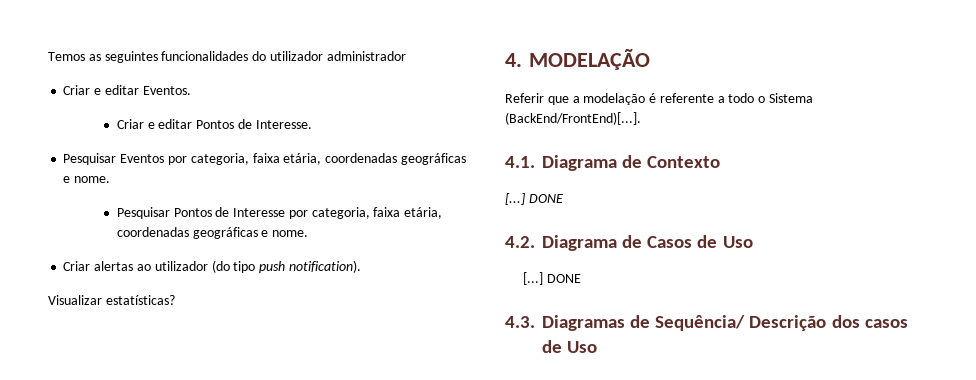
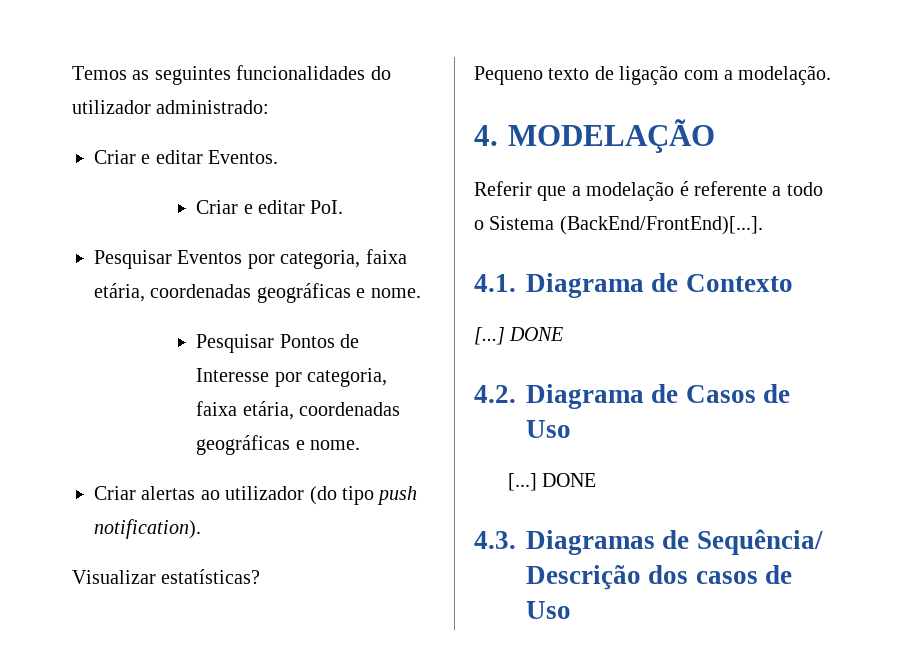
- Temos as seguintes funcionalidades do utilizador administrador
+ Temos as seguintes funcionalidades do utilizador administrado:
- Criar e editar Pontos de Interesse.
+ Criar e editar PoI.
+ Pequeno texto de ligação com a modelação.

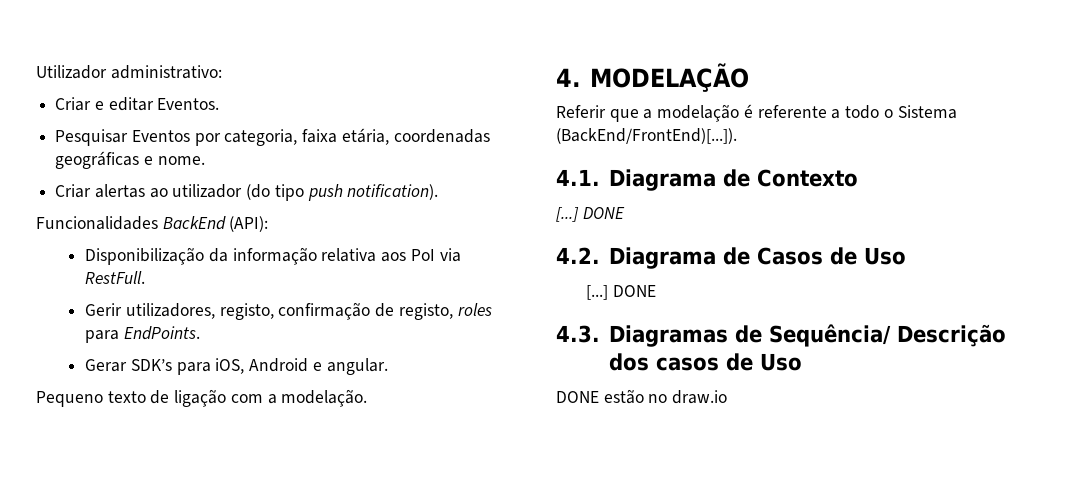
- Temos as seguintes funcionalidades do utilizador administrado:
+ Utilizador administrativo:
- Criar e editar PoI.
- Pesquisar Pontos de Interesse por categoria, faixa etária, coordenadas geográficas e nome.
- Visualizar estatísticas?
+ Funcionalidades BackEnd (API):
+ Disponibilização da informação relativa aos PoI via RestFull.
+ Gerir utilizadores, registo, confirmação de registo, roles para EndPoints.
+ Gerar SDK’s para iOS, Android e angular.
- Referir que a modelação é referente a todo o Sistema (BackEnd/FrontEnd)[...].
+ Referir que a modelação é referente a todo o Sistema (BackEnd/FrontEnd)[...]).
+ DONE estão no draw.io

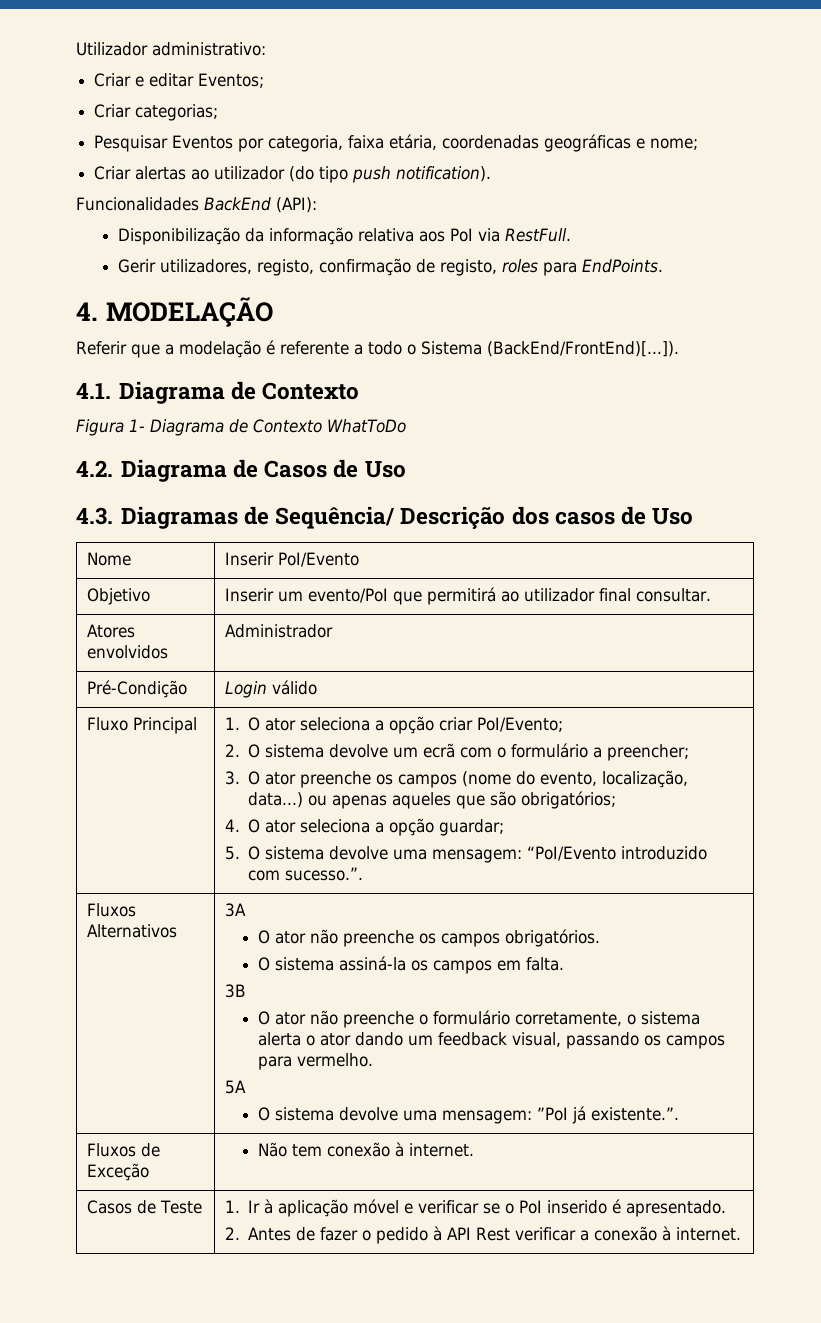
- Criar e editar Eventos.
+ Criar e editar Eventos;
+ Criar categorias;
- Pesquisar Eventos por categoria, faixa etária, coordenadas geográficas e nome.
+ Pesquisar Eventos por categoria, faixa etária, coordenadas geográficas e nome;
- Gerar SDK’s para iOS, Android e angular.
- Pequeno texto de ligação com a modelação.
  4.1. Diagrama de Contexto
- [...] DONE
+ Figura 1- Diagrama de Contexto WhatToDo
  4.2. Diagrama de Casos de Uso
- [...] DONE
- DONE estão no draw.io
+ Nome | Inserir PoI/Evento
+ Objetivo | Inserir um evento/PoI que permitirá ao utilizador final consultar.
+ Atores envolvidos | Administrador
+ Pré-Condição | Login válido
+ Fluxo Principal | 1. O ator seleciona a opção criar PoI/Evento;
+ 2. O sistema devolve um ecrã com o formulário a preencher;
+ 3. O ator preenche os campos (nome do evento, localização, data...) ou apenas aqueles que são obrigatórios;
+ 4. O ator seleciona a opção guardar;
+ 5. O sistema devolve uma mensagem: “PoI/Evento introduzido com sucesso.”.
+ Fluxos Alternativos | 3A
+ O ator não preenche os campos obrigatórios.
+ O sistema assiná-la os campos em falta.
+ 3B
+ O ator não preenche o formulário corretamente, o sistema alerta o ator dando um feedback visual, passando os campos para vermelho.
+ 5A
+ O sistema devolve uma mensagem: ”PoI já existente.”.
+ Fluxos de Exceção | Não tem conexão à internet.
+ Casos de Teste | 1. Ir à aplicação móvel e verificar se o PoI inserido é apresentado.
+ 2. Antes de fazer o pedido à API Rest verificar a conexão à internet.

